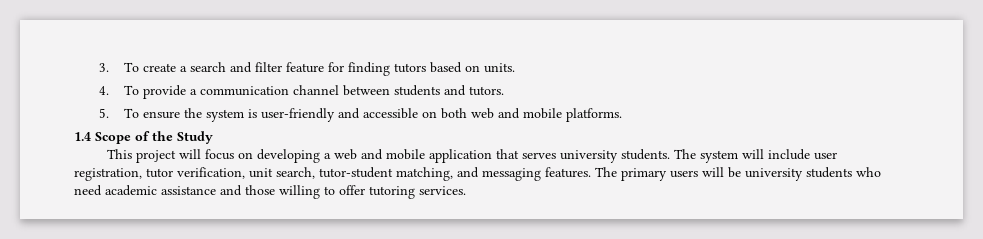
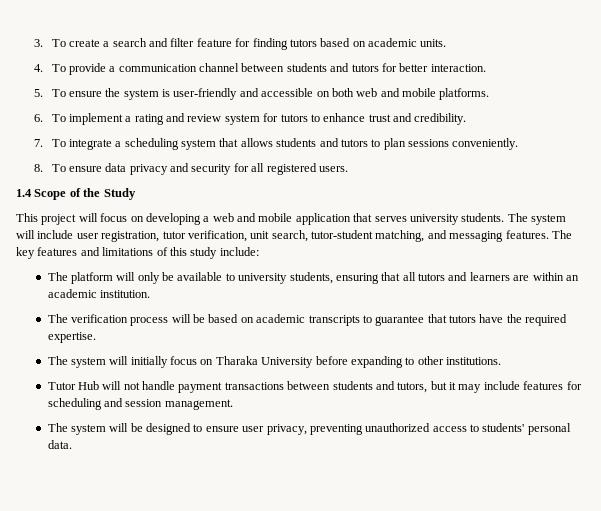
- 3. To create a search and filter feature for finding tutors based on units.
+ 3. To create a search and filter feature for finding tutors based on academic units.
- 4. To provide a communication channel between students and tutors.
+ 4. To provide a communication channel between students and tutors for better interaction.
+ 6. To implement a rating and review system for tutors to enhance trust and credibility.
+ 7. To integrate a scheduling system that allows students and tutors to plan sessions conveniently.
+ 8. To ensure data privacy and security for all registered users.
- The primary users will be university students who need academic assistance and those willing to offer tutoring services.
+ The key features and limitations of this study include:
+ The platform will only be available to university students, ensuring that all tutors and learners are within an academic institution.
+ The verification process will be based on academic transcripts to guarantee that tutors have the required expertise.
+ The system will initially focus on Tharaka University before expanding to other institutions.
+ Tutor Hub will not handle payment transactions between students and tutors, but it may include features for scheduling and session management.
+ The system will be designed to ensure user privacy, preventing unauthorized access to students' personal data.

